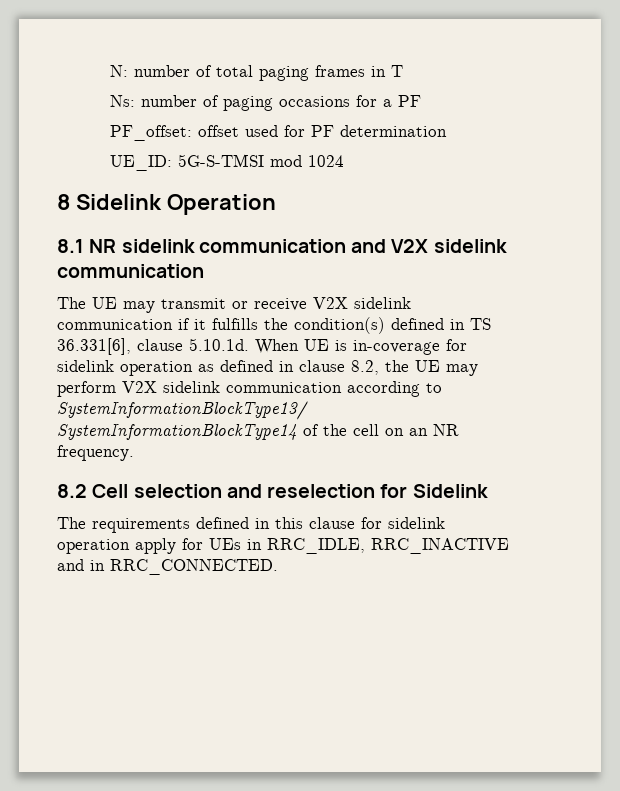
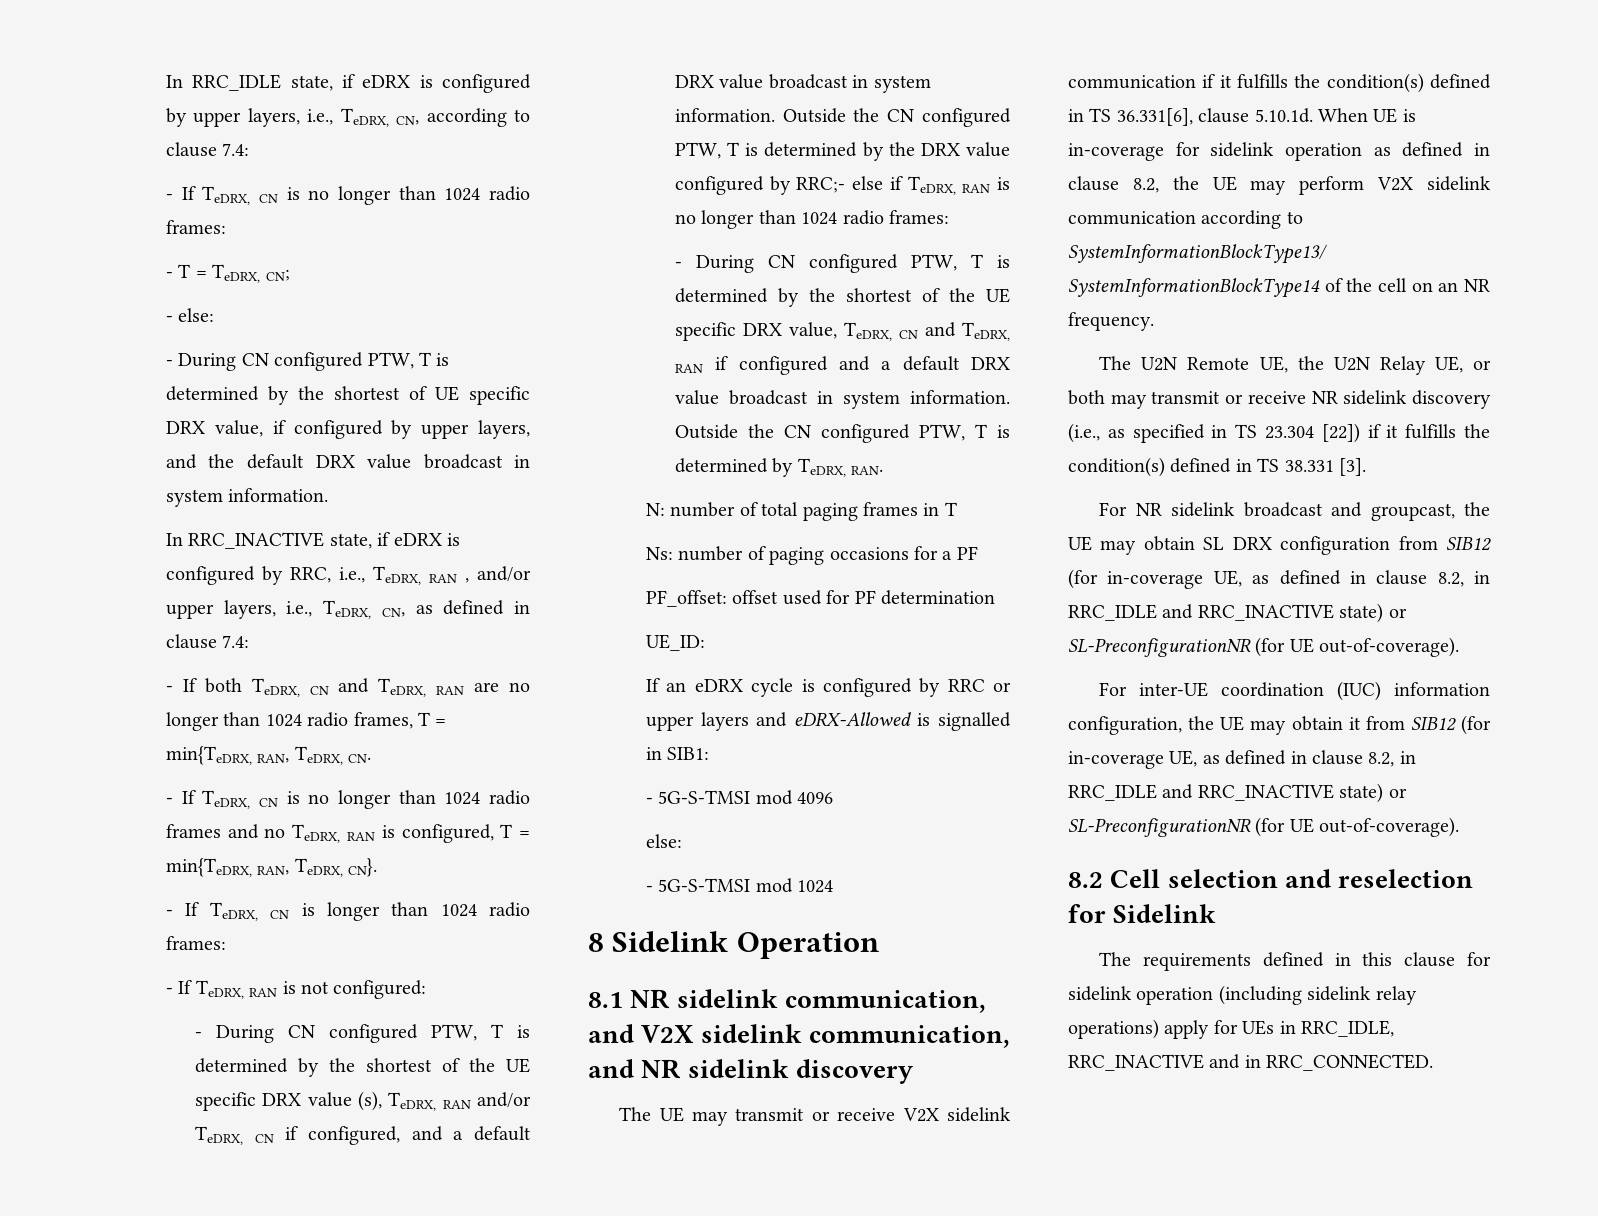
+ In RRC_IDLE state, if eDRX is configured by upper layers, i.e., TeDRX, CN, according to clause 7.4:
+ - If TeDRX, CN is no longer than 1024 radio frames:
+ - T = TeDRX, CN;
+ - else:
+ - During CN configured PTW, T is determined by the shortest of UE specific DRX value, if configured by upper layers, and the default DRX value broadcast in system information.
+ In RRC_INACTIVE state, if eDRX is configured by RRC, i.e., TeDRX, RAN , and/or upper layers, i.e., TeDRX, CN, as defined in clause 7.4:
+ - If both TeDRX, CN and TeDRX, RAN are no longer than 1024 radio frames, T = min{TeDRX, RAN, TeDRX, CN.
+ - If TeDRX, CN is no longer than 1024 radio frames and no TeDRX, RAN is configured, T = min{TeDRX, RAN, TeDRX, CN}.
+ - If TeDRX, CN is longer than 1024 radio frames:
+ - If TeDRX, RAN is not configured:
+ - During CN configured PTW, T is determined by the shortest of the UE specific DRX value (s), TeDRX, RAN and/or TeDRX, CN if configured, and a default DRX value broadcast in system information. Outside the CN configured PTW, T is determined by the DRX value configured by RRC;- else if TeDRX, RAN is no longer than 1024 radio frames:
+ - During CN configured PTW, T is determined by the shortest of the UE specific DRX value, TeDRX, CN and TeDRX, RAN if configured and a default DRX value broadcast in system information. Outside the CN configured PTW, T is determined by TeDRX, RAN.
- UE_ID: 5G-S-TMSI mod 1024
+ UE_ID:
+ If an eDRX cycle is configured by RRC or upper layers and eDRX-Allowed is signalled in SIB1:
+ - 5G-S-TMSI mod 4096
+ else:
+ - 5G-S-TMSI mod 1024
- 8.1 NR sidelink communication and V2X sidelink communication
+ 8.1 NR sidelink communication, and V2X sidelink communication, and NR sidelink discovery
+ The U2N Remote UE, the U2N Relay UE, or both may transmit or receive NR sidelink discovery (i.e., as specified in TS 23.304 [22]) if it fulfills the condition(s) defined in TS 38.331 [3].
+ For NR sidelink broadcast and groupcast, the UE may obtain SL DRX configuration from SIB12 (for in-coverage UE, as defined in clause 8.2, in RRC_IDLE and RRC_INACTIVE state) or SL-PreconfigurationNR (for UE out-of-coverage).
+ For inter-UE coordination (IUC) information configuration, the UE may obtain it from SIB12 (for in-coverage UE, as defined in clause 8.2, in RRC_IDLE and RRC_INACTIVE state) or SL-PreconfigurationNR (for UE out-of-coverage).
- The requirements defined in this clause for sidelink operation apply for UEs in RRC_IDLE, RRC_INACTIVE and in RRC_CONNECTED.
+ The requirements defined in this clause for sidelink operation (including sidelink relay operations) apply for UEs in RRC_IDLE, RRC_INACTIVE and in RRC_CONNECTED.

